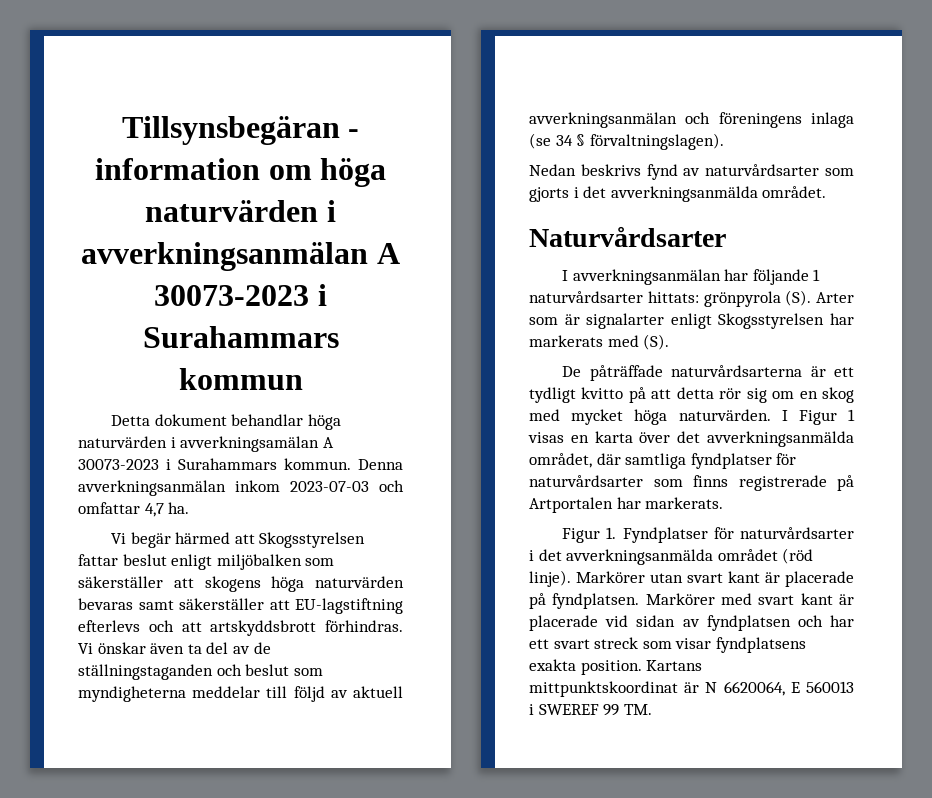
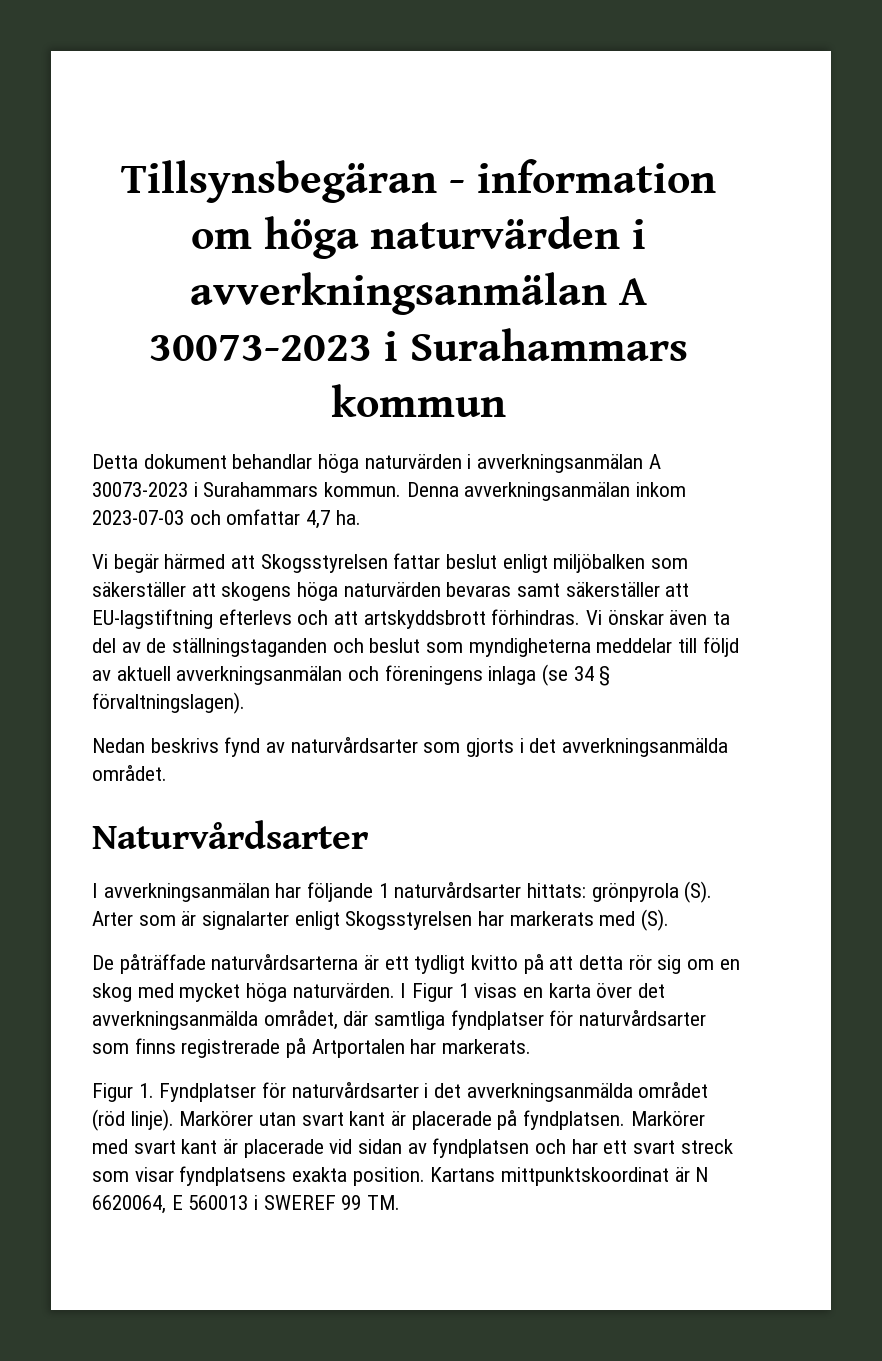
- Detta dokument behandlar höga naturvärden i avverkningsamälan A 30073-2023 i Surahammars kommun.
+ Detta dokument behandlar höga naturvärden i avverkningsanmälan A 30073-2023 i Surahammars kommun.

